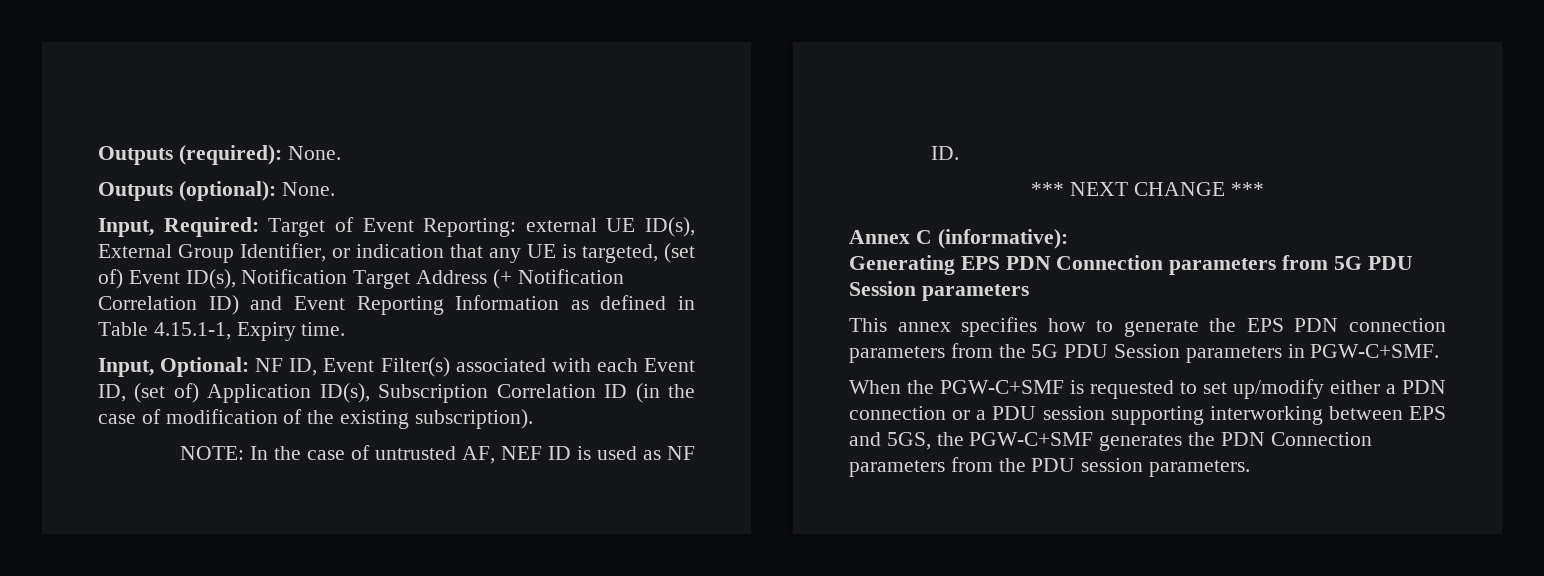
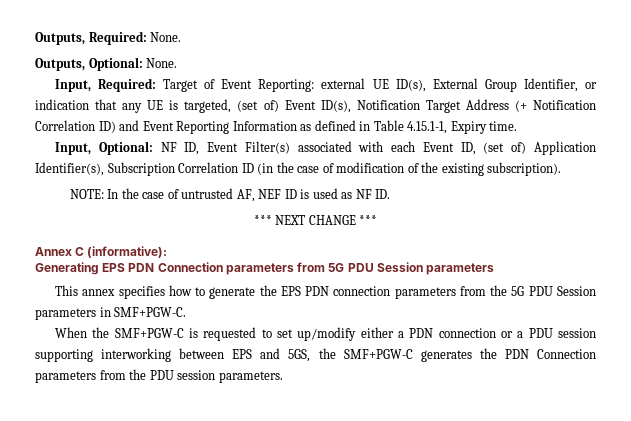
- Outputs (required): None.
- Outputs (optional): None.
+ Outputs, Required: None.
+ Outputs, Optional: None.
- Input, Optional: NF ID, Event Filter(s) associated with each Event ID, (set of) Application ID(s), Subscription Correlation ID (in the case of modification of the existing subscription).
+ Input, Optional: NF ID, Event Filter(s) associated with each Event ID, (set of) Application Identifier(s), Subscription Correlation ID (in the case of modification of the existing subscription).
- This annex specifies how to generate the EPS PDN connection parameters from the 5G PDU Session parameters in PGW-C+SMF.
+ This annex specifies how to generate the EPS PDN connection parameters from the 5G PDU Session parameters in SMF+PGW-C.
- When the PGW-C+SMF is requested to set up/modify either a PDN connection or a PDU session supporting interworking between EPS and 5GS, the PGW-C+SMF generates the PDN Connection parameters from the PDU session parameters.
+ When the SMF+PGW-C is requested to set up/modify either a PDN connection or a PDU session supporting interworking between EPS and 5GS, the SMF+PGW-C generates the PDN Connection parameters from the PDU session parameters.

